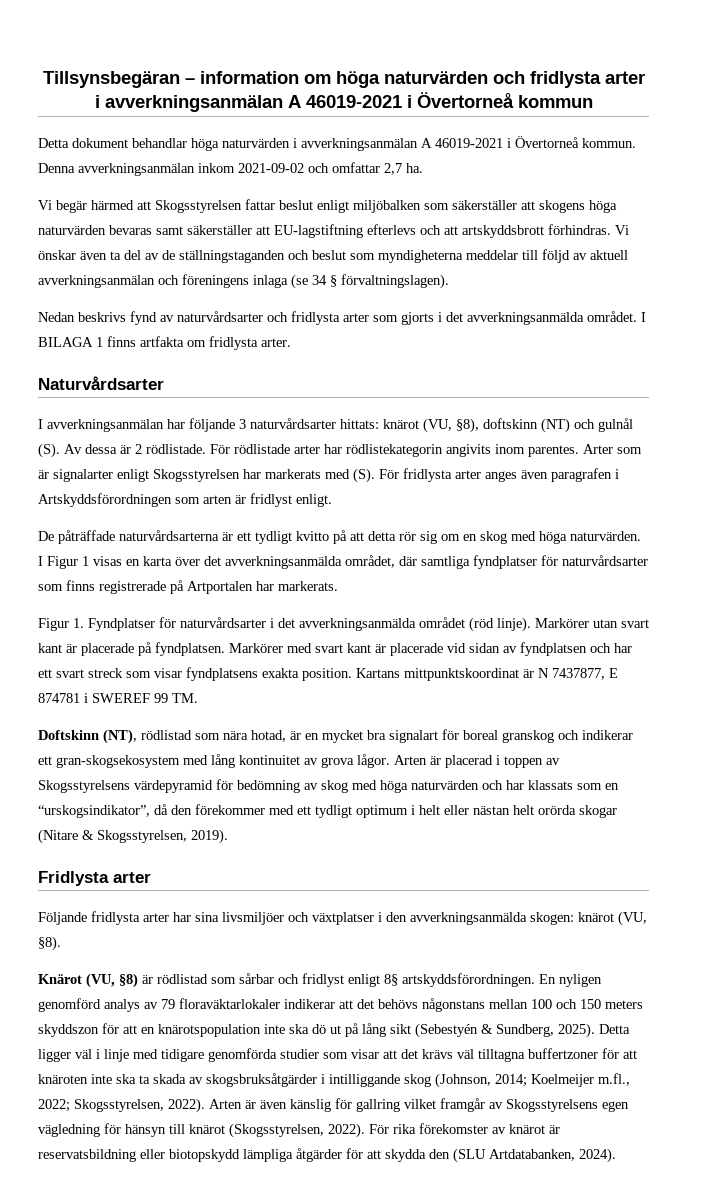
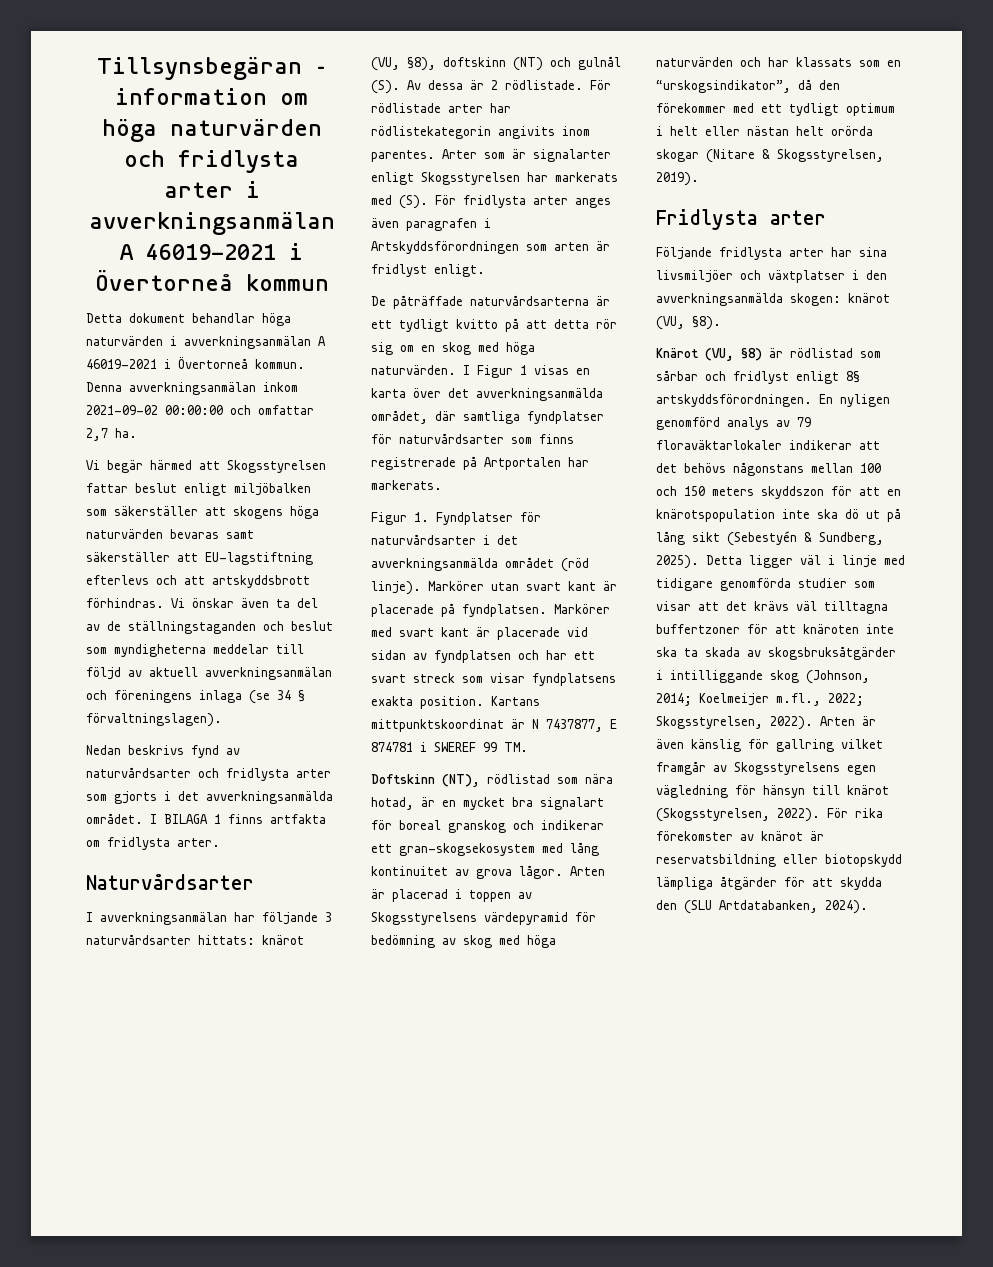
- Denna avverkningsanmälan inkom 2021-09-02 och omfattar 2,7 ha.
+ Denna avverkningsanmälan inkom 2021-09-02 00:00:00 och omfattar 2,7 ha.

